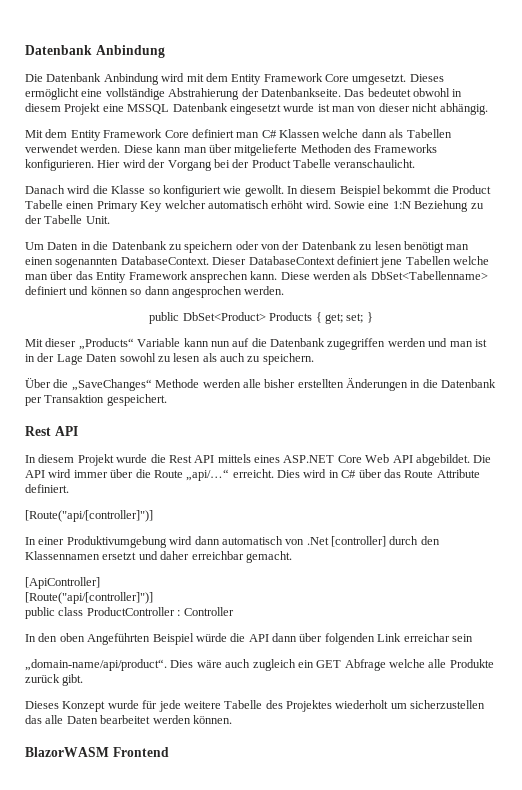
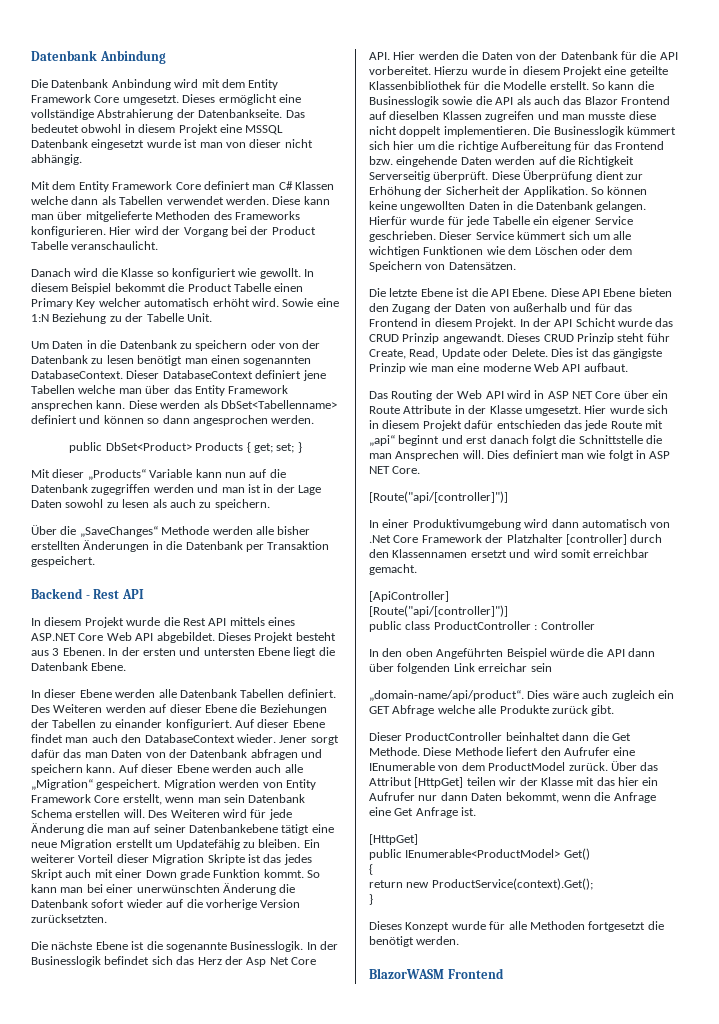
  Über die „SaveChanges“ Methode werden alle bisher erstellten Änderungen in die Datenbank per Transaktion gespeichert.
- Rest API
+ Backend - Rest API
- Die API wird immer über die Route „api/…“ erreicht. Dies wird in C# über das Route Attribute definiert.
+ Dieses Projekt besteht aus 3 Ebenen. In der ersten und untersten Ebene liegt die Datenbank Ebene.
+ In dieser Ebene werden alle Datenbank Tabellen definiert. Des Weiteren werden auf dieser Ebene die Beziehungen der Tabellen zu einander konfiguriert. Auf dieser Ebene findet man auch den DatabaseContext wieder. Jener sorgt dafür das man Daten von der Datenbank abfragen und speichern kann. Auf dieser Ebene werden auch alle „Migration“ gespeichert. Migration werden von Entity Framework Core erstellt, wenn man sein Datenbank Schema erstellen will. Des Weiteren wird für jede Änderung die man auf seiner Datenbankebene tätigt eine neue Migration erstellt um Updatefähig zu bleiben. Ein weiterer Vorteil dieser Migration Skripte ist das jedes Skript auch mit einer Down grade Funktion kommt. So kann man bei einer unerwünschten Änderung die Datenbank sofort wieder auf die vorherige Version zurücksetzten.
+ Die nächste Ebene ist die sogenannte Businesslogik. In der Businesslogik befindet sich das Herz der Asp Net Core API. Hier werden die Daten von der Datenbank für die API vorbereitet. Hierzu wurde in diesem Projekt eine geteilte Klassenbibliothek für die Modelle erstellt. So kann die Businesslogik sowie die API als auch das Blazor Frontend auf dieselben Klassen zugreifen und man musste diese nicht doppelt implementieren. Die Businesslogik kümmert sich hier um die richtige Aufbereitung für das Frontend bzw. eingehende Daten werden auf die Richtigkeit Serverseitig überprüft. Diese Überprüfung dient zur Erhöhung der Sicherheit der Applikation. So können keine ungewollten Daten in die Datenbank gelangen. Hierfür wurde für jede Tabelle ein eigener Service geschrieben. Dieser Service kümmert sich um alle wichtigen Funktionen wie dem Löschen oder dem Speichern von Datensätzen.
+ Die letzte Ebene ist die API Ebene. Diese API Ebene bieten den Zugang der Daten von außerhalb und für das Frontend in diesem Projekt. In der API Schicht wurde das CRUD Prinzip angewandt. Dieses CRUD Prinzip steht führ Create, Read, Update oder Delete. Dies ist das gängigste Prinzip wie man eine moderne Web API aufbaut.
+ Das Routing der Web API wird in ASP NET Core über ein Route Attribute in der Klasse umgesetzt. Hier wurde sich in diesem Projekt dafür entschieden das jede Route mit „api“ beginnt und erst danach folgt die Schnittstelle die man Ansprechen will. Dies definiert man wie folgt in ASP NET Core.
- In einer Produktivumgebung wird dann automatisch von .Net [controller] durch den Klassennamen ersetzt und daher erreichbar gemacht.
+ In einer Produktivumgebung wird dann automatisch von .Net Core Framework der Platzhalter [controller] durch den Klassennamen ersetzt und wird somit erreichbar gemacht.
- Dieses Konzept wurde für jede weitere Tabelle des Projektes wiederholt um sicherzustellen das alle Daten bearbeitet werden können.
+ Dieser ProductController beinhaltet dann die Get Methode. Diese Methode liefert den Aufrufer eine IEnumerable von dem ProductModel zurück. Über das Attribut [HttpGet] teilen wir der Klasse mit das hier ein Aufrufer nur dann Daten bekommt, wenn die Anfrage eine Get Anfrage ist.
+ [HttpGet]
+ public IEnumerable<ProductModel> Get()
+ {
+ return new ProductService(context).Get();
+ }
+ Dieses Konzept wurde für alle Methoden fortgesetzt die benötigt werden.

